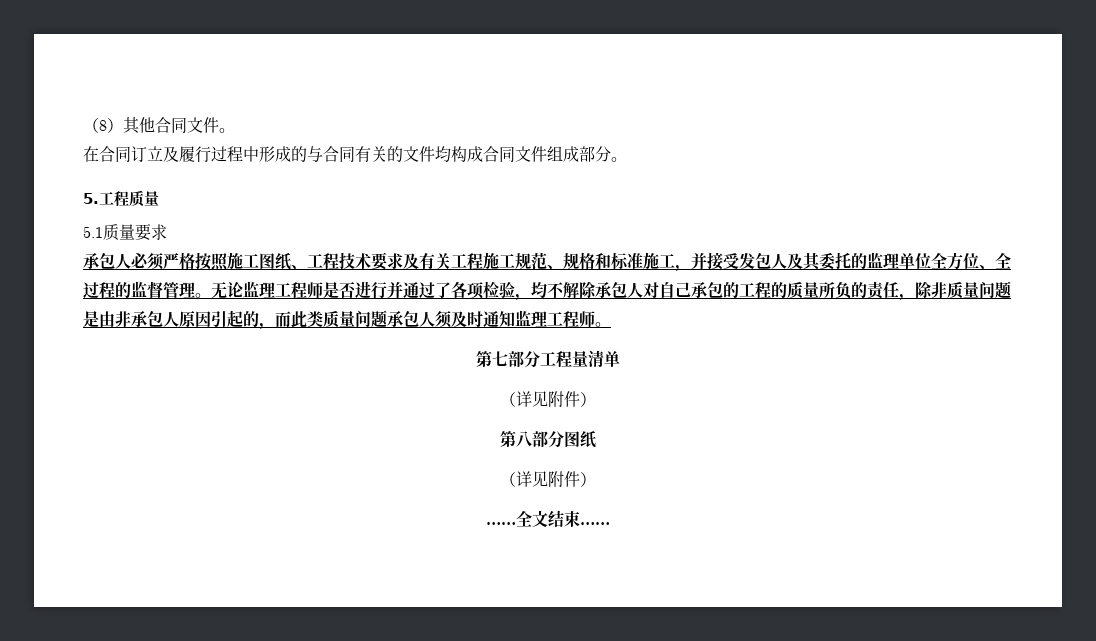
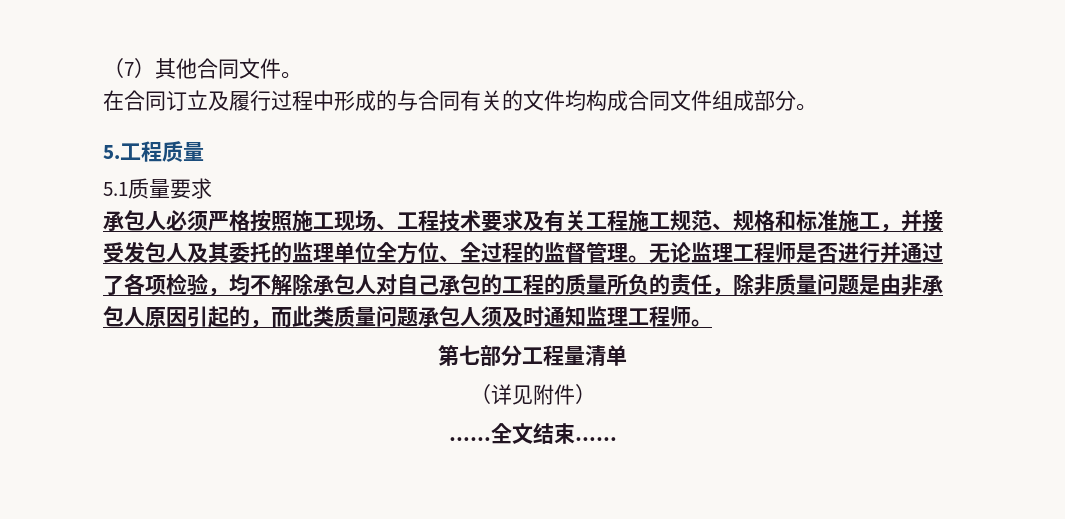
- （8）其他合同文件。
+ （7）其他合同文件。
- 承包人必须严格按照施工图纸、工程技术要求及有关工程施工规范、规格和标准施工，并接受发包人及其委托的监理单位全方位、全过程的监督管理。
+ 承包人必须严格按照施工现场、工程技术要求及有关工程施工规范、规格和标准施工，并接受发包人及其委托的监理单位全方位、全过程的监督管理。
- 第八部分图纸
- （详见附件）

